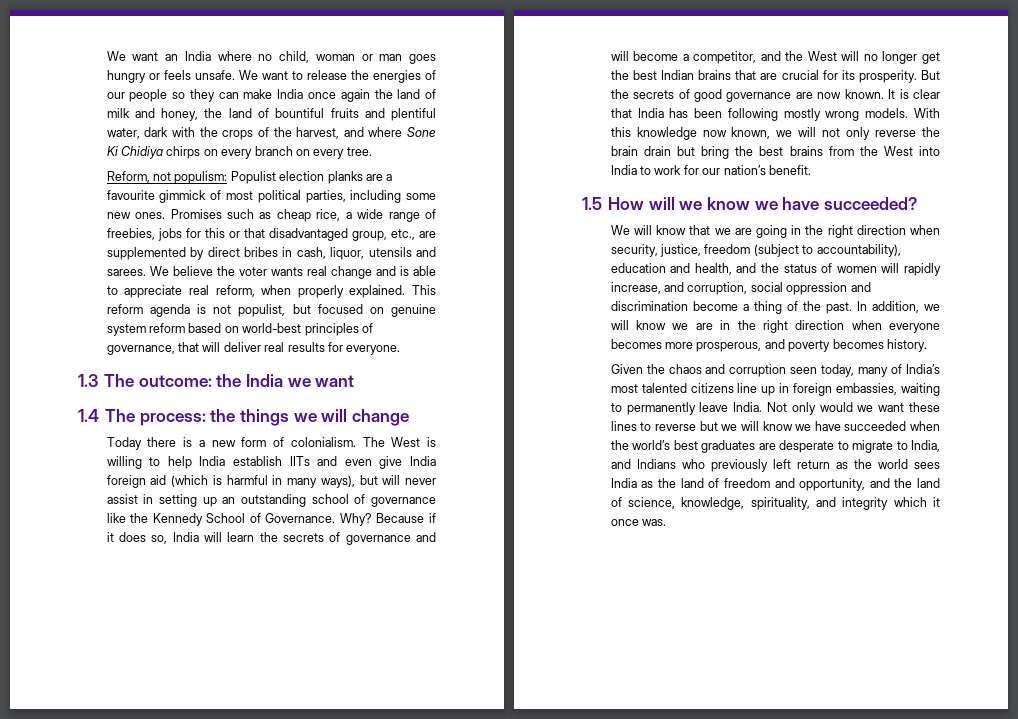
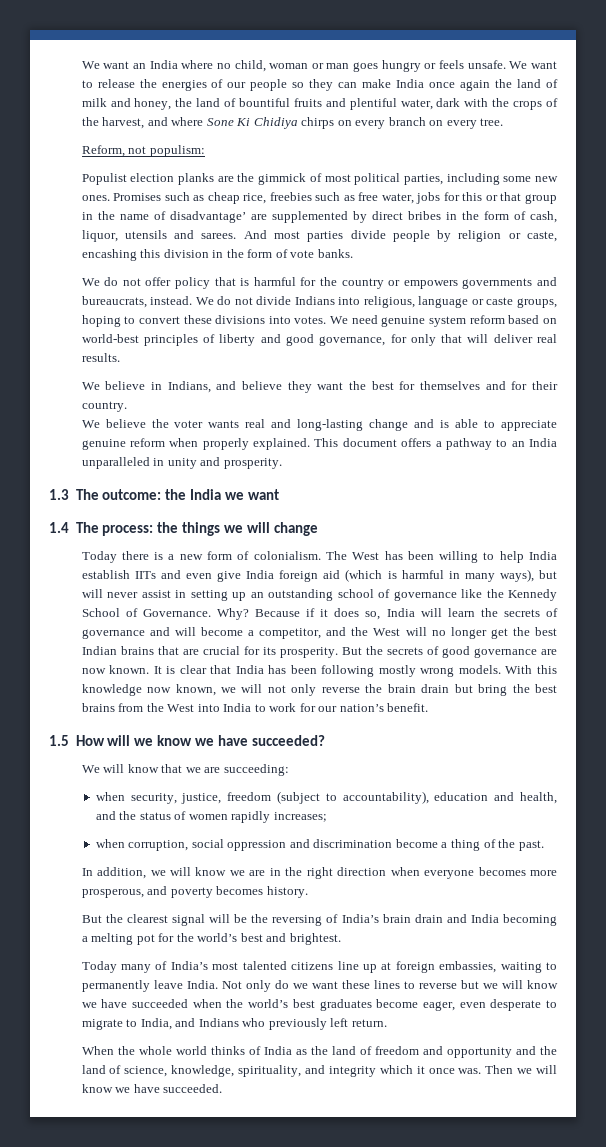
- Reform, not populism: Populist election planks are a favourite gimmick of most political parties, including some new ones.
+ Reform, not populism:
+ Populist election planks are the gimmick of most political parties, including some new ones.
- Promises such as cheap rice, a wide range of freebies, jobs for this or that disadvantaged group, etc., are supplemented by direct bribes in cash, liquor, utensils and sarees.
+ Promises such as cheap rice, freebies such as free water, jobs for this or that group in the name of disadvantage’ are supplemented by direct bribes in the form of cash, liquor, utensils and sarees.
- We believe the voter wants real change and is able to appreciate real reform, when properly explained. This reform agenda is not populist, but focused on genuine system reform based on world-best principles of governance, that will deliver real results for everyone.
+ And most parties divide people by religion or caste, encashing this division in the form of vote banks.
+ We do not offer policy that is harmful for the country or empowers governments and bureaucrats, instead. We do not divide Indians into religious, language or caste groups, hoping to convert these divisions into votes. We need genuine system reform based on world-best principles of liberty and good governance, for only that will deliver real results.
+ We believe in Indians, and believe they want the best for themselves and for their country.
+ We believe the voter wants real and long-lasting change and is able to appreciate genuine reform when properly explained. This document offers a pathway to an India unparalleled in unity and prosperity.
- The West is willing to help India establish IITs and even give India foreign aid (which is harmful in many ways), but will never assist in setting up an outstanding school of governance like the Kennedy School of Governance.
+ The West has been willing to help India establish IITs and even give India foreign aid (which is harmful in many ways), but will never assist in setting up an outstanding school of governance like the Kennedy School of Governance.
- We will know that we are going in the right direction when security, justice, freedom (subject to accountability), education and health, and the status of women will rapidly increase, and corruption, social oppression and discrimination become a thing of the past. In addition, we will know we are in the right direction when everyone becomes more prosperous, and poverty becomes history.
+ We will know that we are succeeding:
+ when security, justice, freedom (subject to accountability), education and health, and the status of women rapidly increases;
+ when corruption, social oppression and discrimination become a thing of the past.
+ In addition, we will know we are in the right direction when everyone becomes more prosperous, and poverty becomes history.
- Given the chaos and corruption seen today, many of India’s most talented citizens line up in foreign embassies, waiting to permanently leave India.
+ But the clearest signal will be the reversing of India’s brain drain and India becoming a melting pot for the world’s best and brightest.
+ Today many of India’s most talented citizens line up at foreign embassies, waiting to permanently leave India.
- Not only would we want these lines to reverse but we will know we have succeeded when the world’s best graduates are desperate to migrate to India, and Indians who previously left return as the world sees India as the land of freedom and opportunity, and the land of science, knowledge, spirituality, and integrity which it once was.
+ Not only do we want these lines to reverse but we will know we have succeeded when the world’s best graduates become eager, even desperate to migrate to India, and Indians who previously left return.
+ When the whole world thinks of India as the land of freedom and opportunity and the land of science, knowledge, spirituality, and integrity which it once was.
+ Then we will know we have succeeded.

